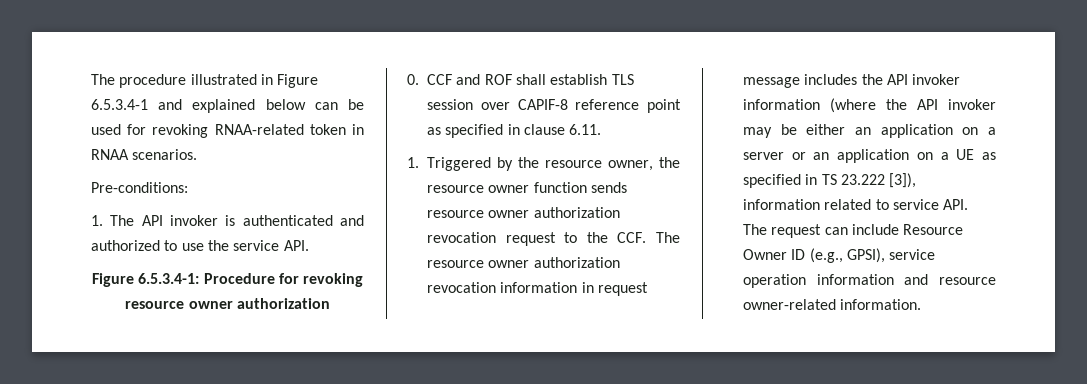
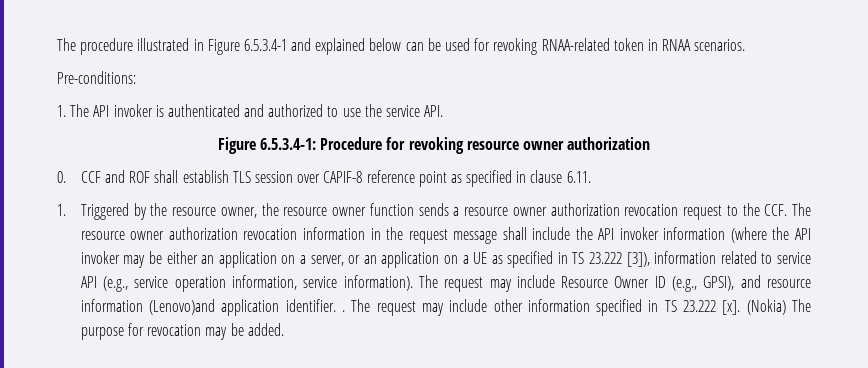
- 1. Triggered by the resource owner, the resource owner function sends resource owner authorization revocation request to the CCF. The resource owner authorization revocation information in request message includes the API invoker information (where the API invoker may be either an application on a server or an application on a UE as specified in TS 23.222 [3]), information related to service API. The request can include Resource Owner ID (e.g., GPSI), service operation information and resource owner-related information.
+ 1. Triggered by the resource owner, the resource owner function sends a resource owner authorization revocation request to the CCF. The resource owner authorization revocation information in the request message shall include the API invoker information (where the API invoker may be either an application on a server, or an application on a UE as specified in TS 23.222 [3]), information related to service API (e.g., service operation information, service information). The request may include Resource Owner ID (e.g., GPSI), and resource information (Lenovo)and application identifier. . The request may include other information specified in TS 23.222 [x]. (Nokia) The purpose for revocation may be added.

